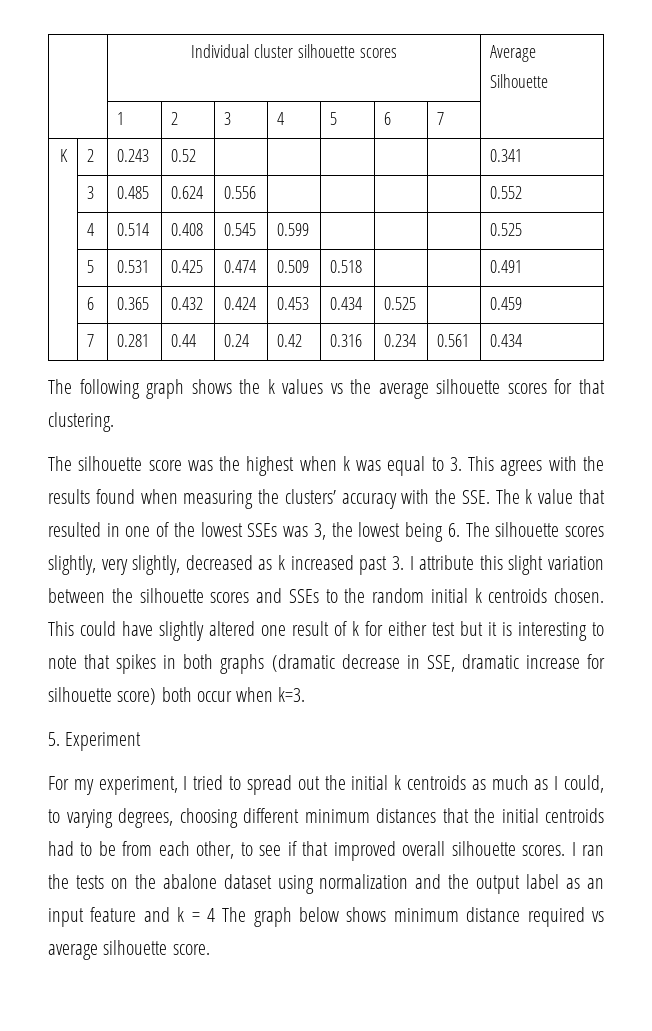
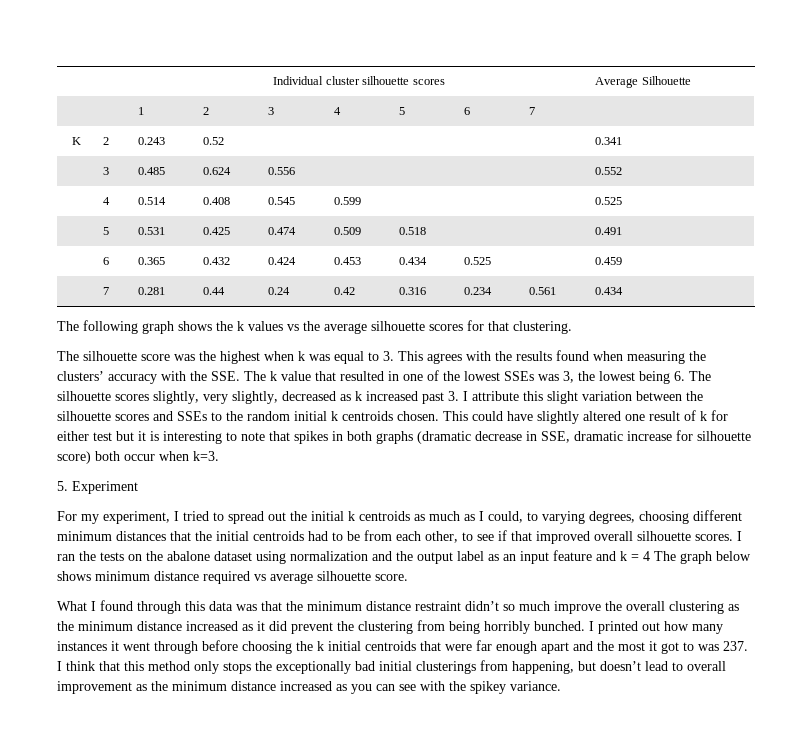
+ What I found through this data was that the minimum distance restraint didn’t so much improve the overall clustering as the minimum distance increased as it did prevent the clustering from being horribly bunched. I printed out how many instances it went through before choosing the k initial centroids that were far enough apart and the most it got to was 237. I think that this method only stops the exceptionally bad initial clusterings from happening, but doesn’t lead to overall improvement as the minimum distance increased as you can see with the spikey variance.

